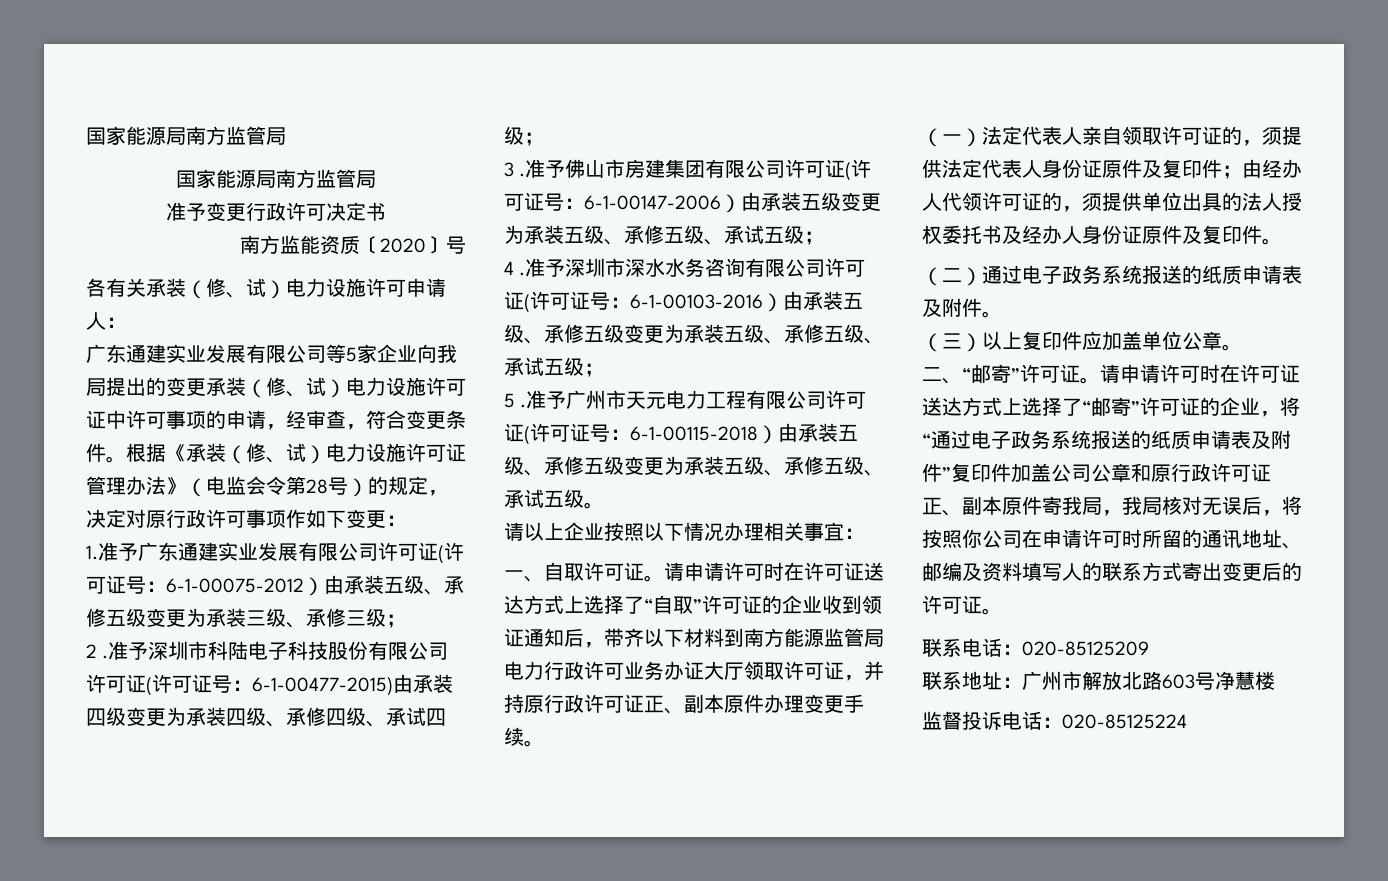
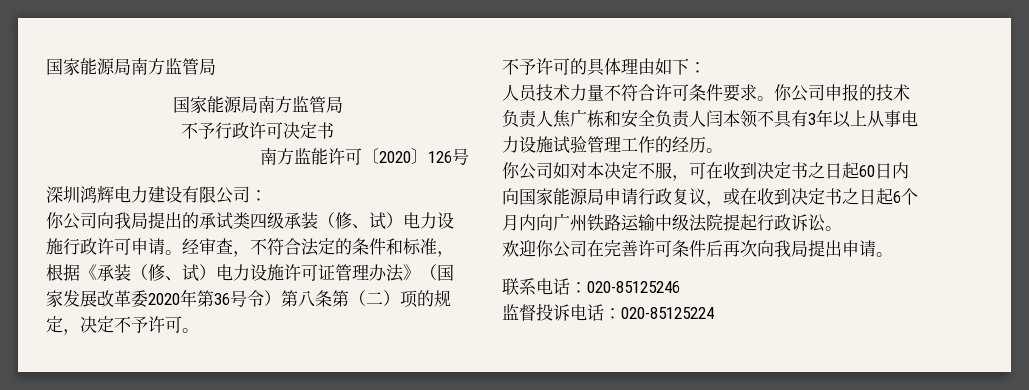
- 准予变更行政许可决定书
+ 不予行政许可决定书
- 南方监能资质〔2020〕号
+ 南方监能许可〔2020〕126号
- 各有关承装（修、试）电力设施许可申请人：
- 广东通建实业发展有限公司等5家企业向我局提出的变更承装（修、试）电力设施许可证中许可事项的申请，经审查，符合变更条件。根据《承装（修、试）电力设施许可证管理办法》（电监会令第28号）的规定，决定对原行政许可事项作如下变更：
- 1.准予广东通建实业发展有限公司许可证(许可证号：6-1-00075-2012）由承装五级、承修五级变更为承装三级、承修三级；
- 2 .准予深圳市科陆电子科技股份有限公司许可证(许可证号：6-1-00477-2015)由承装四级变更为承装四级、承修四级、承试四级；
- 3 .准予佛山市房建集团有限公司许可证(许可证号：6-1-00147-2006）由承装五级变更为承装五级、承修五级、承试五级；
- 4 .准予深圳市深水水务咨询有限公司许可证(许可证号：6-1-00103-2016）由承装五级、承修五级变更为承装五级、承修五级、承试五级；
- 5 .准予广州市天元电力工程有限公司许可证(许可证号：6-1-00115-2018）由承装五级、承修五级变更为承装五级、承修五级、承试五级。
- 请以上企业按照以下情况办理相关事宜：
- 一、自取许可证。请申请许可时在许可证送达方式上选择了“自取”许可证的企业收到领证通知后，带齐以下材料到南方能源监管局电力行政许可业务办证大厅领取许可证，并持原行政许可证正、副本原件办理变更手续。
- （一）法定代表人亲自领取许可证的，须提供法定代表人身份证原件及复印件；由经办人代领许可证的，须提供单位出具的法人授权委托书及经办人身份证原件及复印件。
- （二）通过电子政务系统报送的纸质申请表及附件。
- （三）以上复印件应加盖单位公章。
- 二、“邮寄”许可证。请申请许可时在许可证送达方式上选择了“邮寄”许可证的企业，将“通过电子政务系统报送的纸质申请表及附件”复印件加盖公司公章和原行政许可证正、副本原件寄我局，我局核对无误后，将按照你公司在申请许可时所留的通讯地址、邮编及资料填写人的联系方式寄出变更后的许可证。
- 联系电话：020-85125209
- 联系地址：广州市解放北路603号净慧楼
+ 深圳鸿辉电力建设有限公司：
+ 你公司向我局提出的承试类四级承装（修、试）电力设施行政许可申请。经审查，不符合法定的条件和标准，根据《承装（修、试）电力设施许可证管理办法》（国家发展改革委2020年第36号令）第八条第（二）项的规定，决定不予许可。
+ 不予许可的具体理由如下：
+ 人员技术力量不符合许可条件要求。你公司申报的技术负责人焦广栋和安全负责人闫本领不具有3年以上从事电力设施试验管理工作的经历。
+ 你公司如对本决定不服，可在收到决定书之日起60日内向国家能源局申请行政复议，或在收到决定书之日起6个月内向广州铁路运输中级法院提起行政诉讼。
+ 欢迎你公司在完善许可条件后再次向我局提出申请。
+ 联系电话：020-85125246

